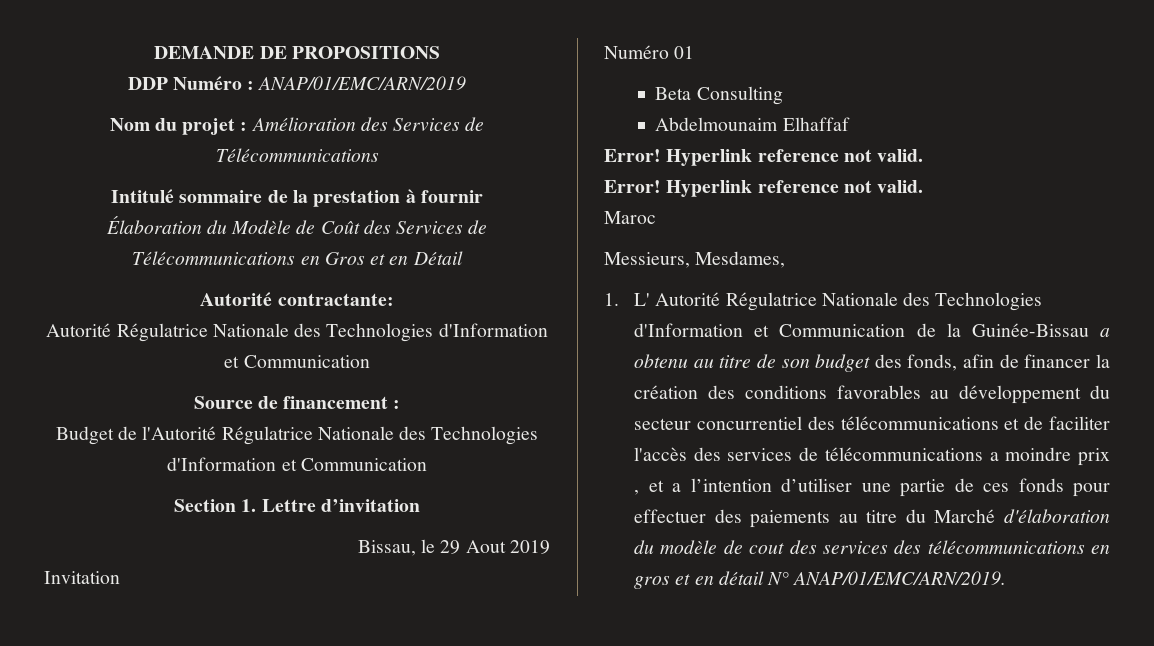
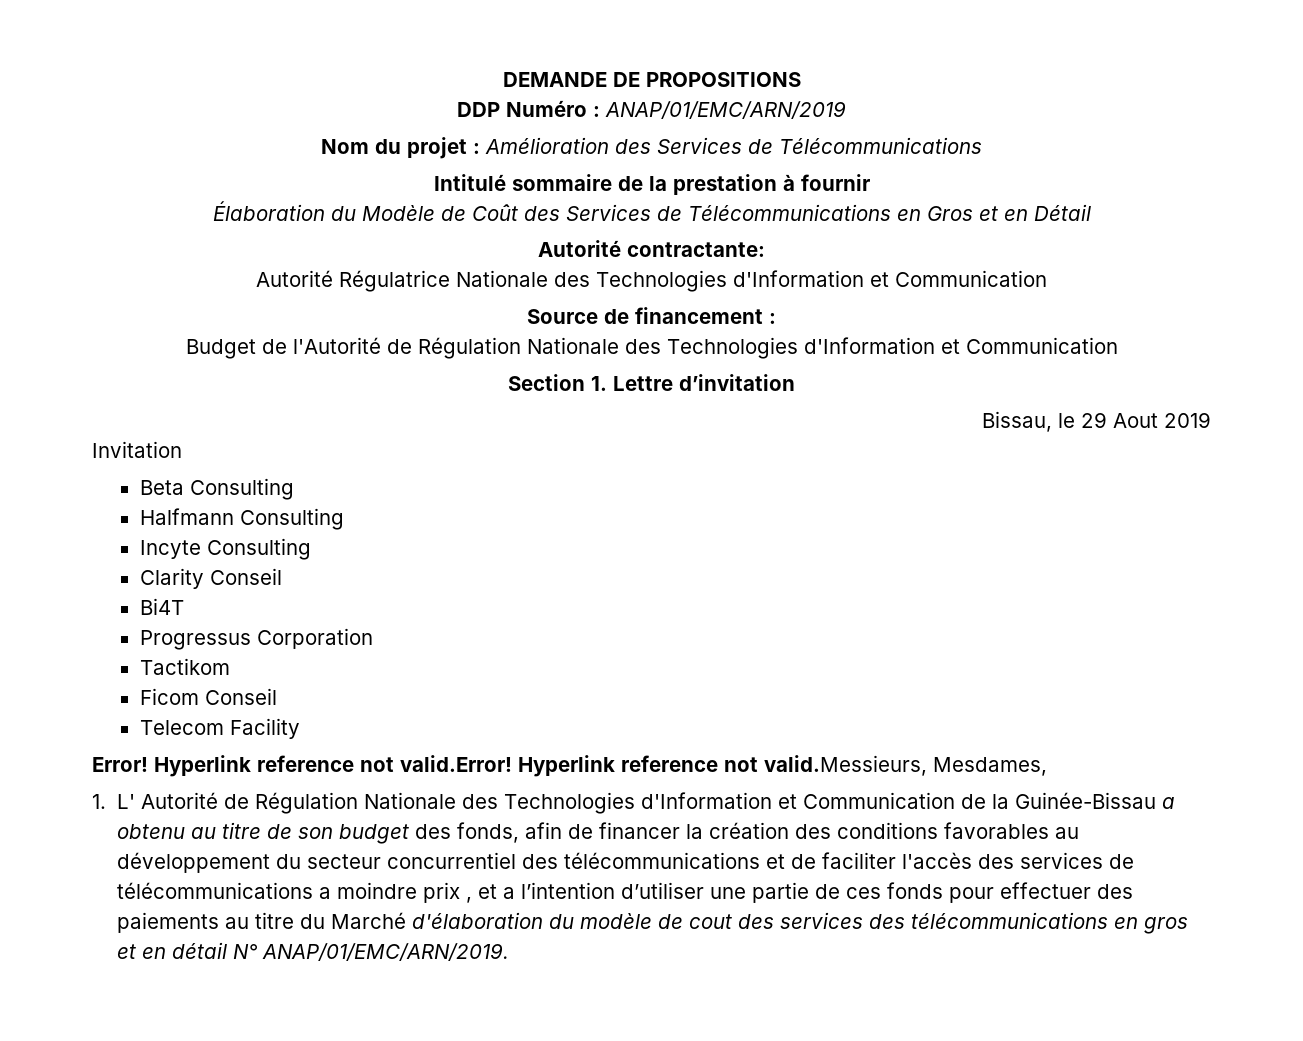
- Budget de l'Autorité Régulatrice Nationale des Technologies d'Information et Communication
+ Budget de l'Autorité de Régulation Nationale des Technologies d'Information et Communication
- Numéro 01
- Abdelmounaim Elhaffaf
- Error! Hyperlink reference not valid.
- Error! Hyperlink reference not valid.
- Maroc
- Messieurs, Mesdames,
+ Halfmann Consulting
+ Incyte Consulting
+ Clarity Conseil
+ Bi4T
+ Progressus Corporation
+ Tactikom
+ Ficom Conseil
+ Telecom Facility
+ Error! Hyperlink reference not valid.Error! Hyperlink reference not valid.Messieurs, Mesdames,
- 1. L' Autorité Régulatrice Nationale des Technologies d'Information et Communication de la Guinée-Bissau a obtenu au titre de son budget des fonds, afin de financer la création des conditions favorables au développement du secteur concurrentiel des télécommunications et de faciliter l'accès des services de télécommunications a moindre prix , et a l’intention d’utiliser une partie de ces fonds pour effectuer des paiements au titre du Marché d'élaboration du modèle de cout des services des télécommunications en gros et en détail N° ANAP/01/EMC/ARN/2019.
+ 1. L' Autorité de Régulation Nationale des Technologies d'Information et Communication de la Guinée-Bissau a obtenu au titre de son budget des fonds, afin de financer la création des conditions favorables au développement du secteur concurrentiel des télécommunications et de faciliter l'accès des services de télécommunications a moindre prix , et a l’intention d’utiliser une partie de ces fonds pour effectuer des paiements au titre du Marché d'élaboration du modèle de cout des services des télécommunications en gros et en détail N° ANAP/01/EMC/ARN/2019.

